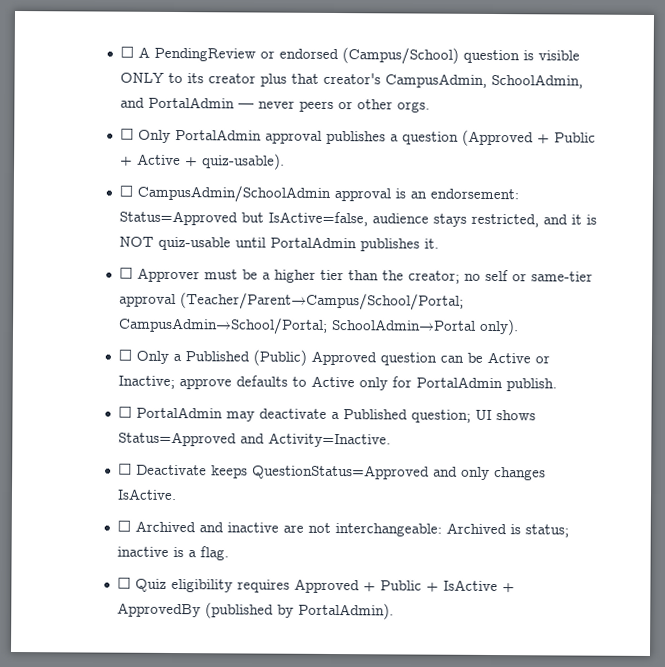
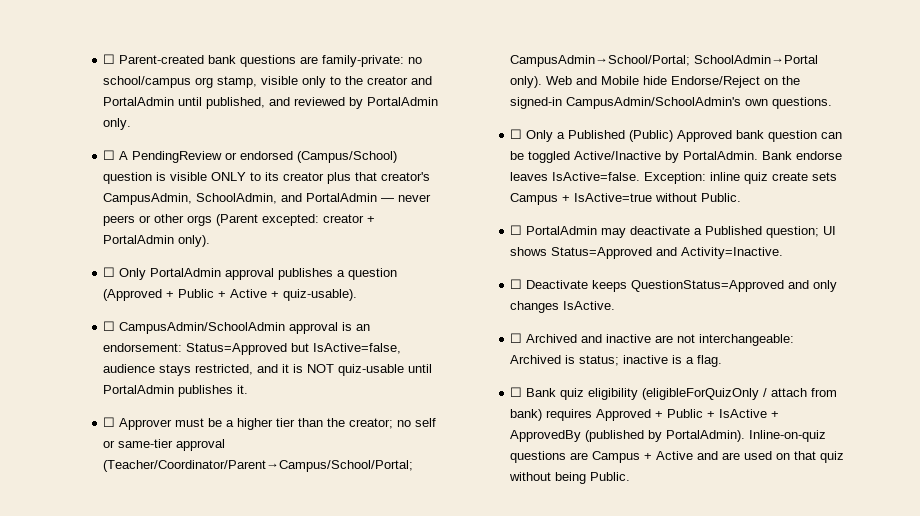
- ☐ A PendingReview or endorsed (Campus/School) question is visible ONLY to its creator plus that creator's CampusAdmin, SchoolAdmin, and PortalAdmin — never peers or other orgs.
+ ☐ Parent-created bank questions are family-private: no school/campus org stamp, visible only to the creator and PortalAdmin until published, and reviewed by PortalAdmin only.
+ ☐ A PendingReview or endorsed (Campus/School) question is visible ONLY to its creator plus that creator's CampusAdmin, SchoolAdmin, and PortalAdmin — never peers or other orgs (Parent excepted: creator + PortalAdmin only).
- ☐ Approver must be a higher tier than the creator; no self or same-tier approval (Teacher/Parent→Campus/School/Portal; CampusAdmin→School/Portal; SchoolAdmin→Portal only).
+ ☐ Approver must be a higher tier than the creator; no self or same-tier approval (Teacher/Coordinator/Parent→Campus/School/Portal; CampusAdmin→School/Portal; SchoolAdmin→Portal only). Web and Mobile hide Endorse/Reject on the signed-in CampusAdmin/SchoolAdmin's own questions.
- ☐ Only a Published (Public) Approved question can be Active or Inactive; approve defaults to Active only for PortalAdmin publish.
+ ☐ Only a Published (Public) Approved bank question can be toggled Active/Inactive by PortalAdmin. Bank endorse leaves IsActive=false. Exception: inline quiz create sets Campus + IsActive=true without Public.
- ☐ Quiz eligibility requires Approved + Public + IsActive + ApprovedBy (published by PortalAdmin).
+ ☐ Bank quiz eligibility (eligibleForQuizOnly / attach from bank) requires Approved + Public + IsActive + ApprovedBy (published by PortalAdmin).
+ Inline-on-quiz questions are Campus + Active and are used on that quiz without being Public.

